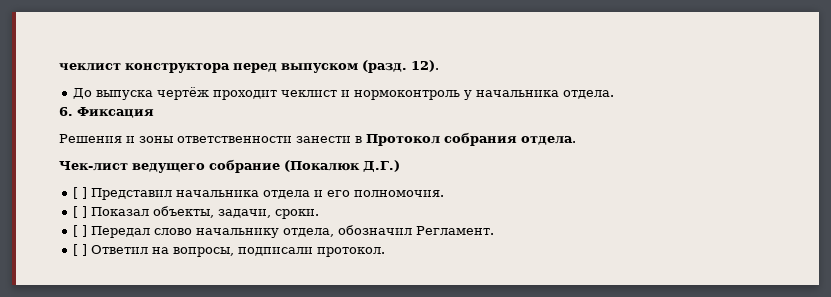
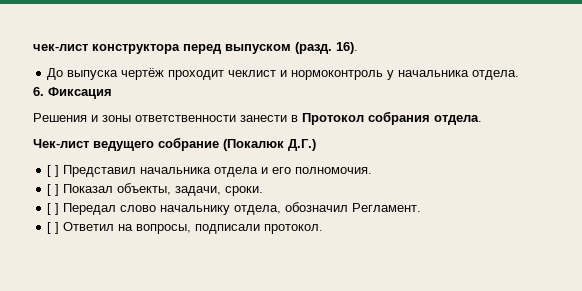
- чеклист конструктора перед выпуском (разд.
+ чек-лист конструктора перед выпуском (разд.
- 12).
+ 16).

